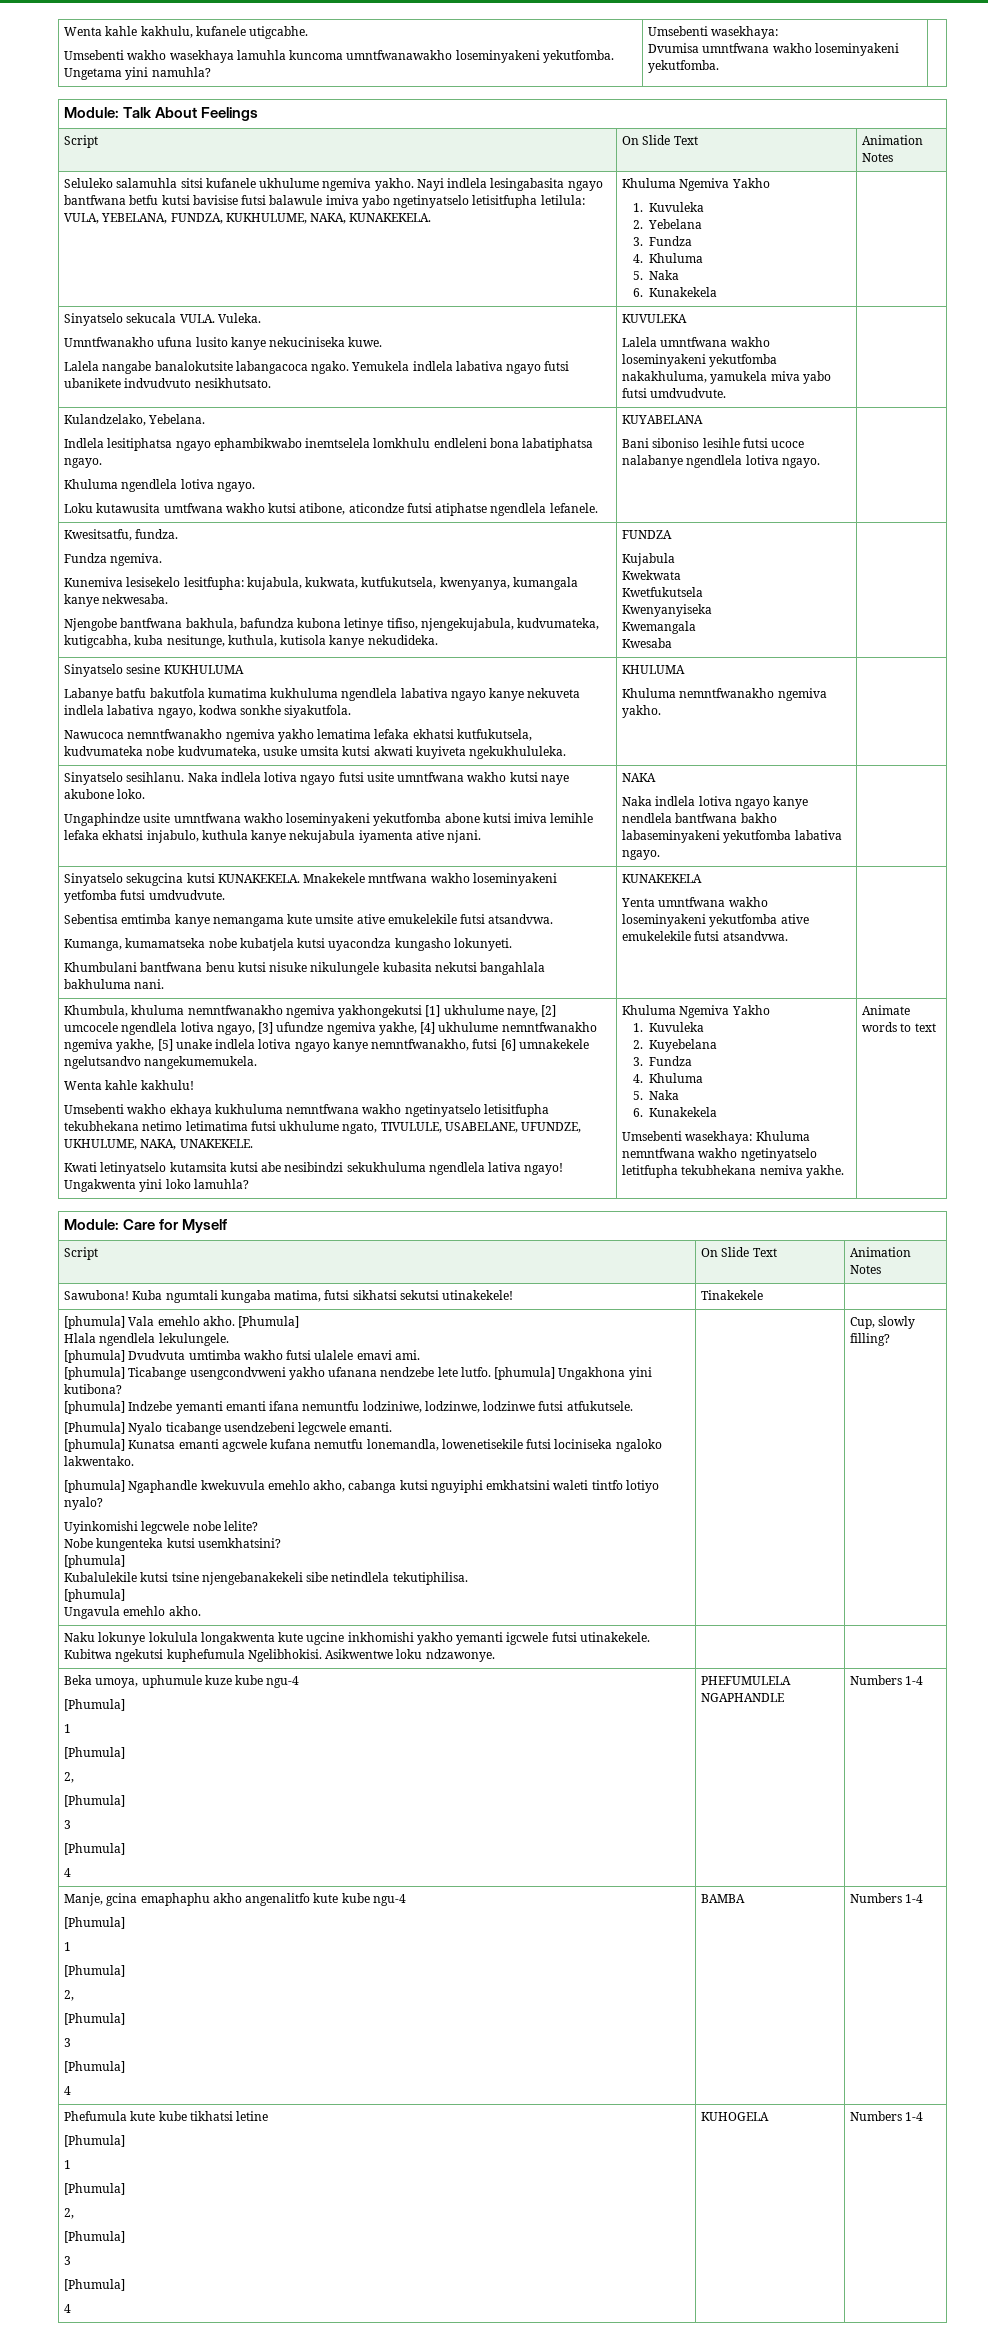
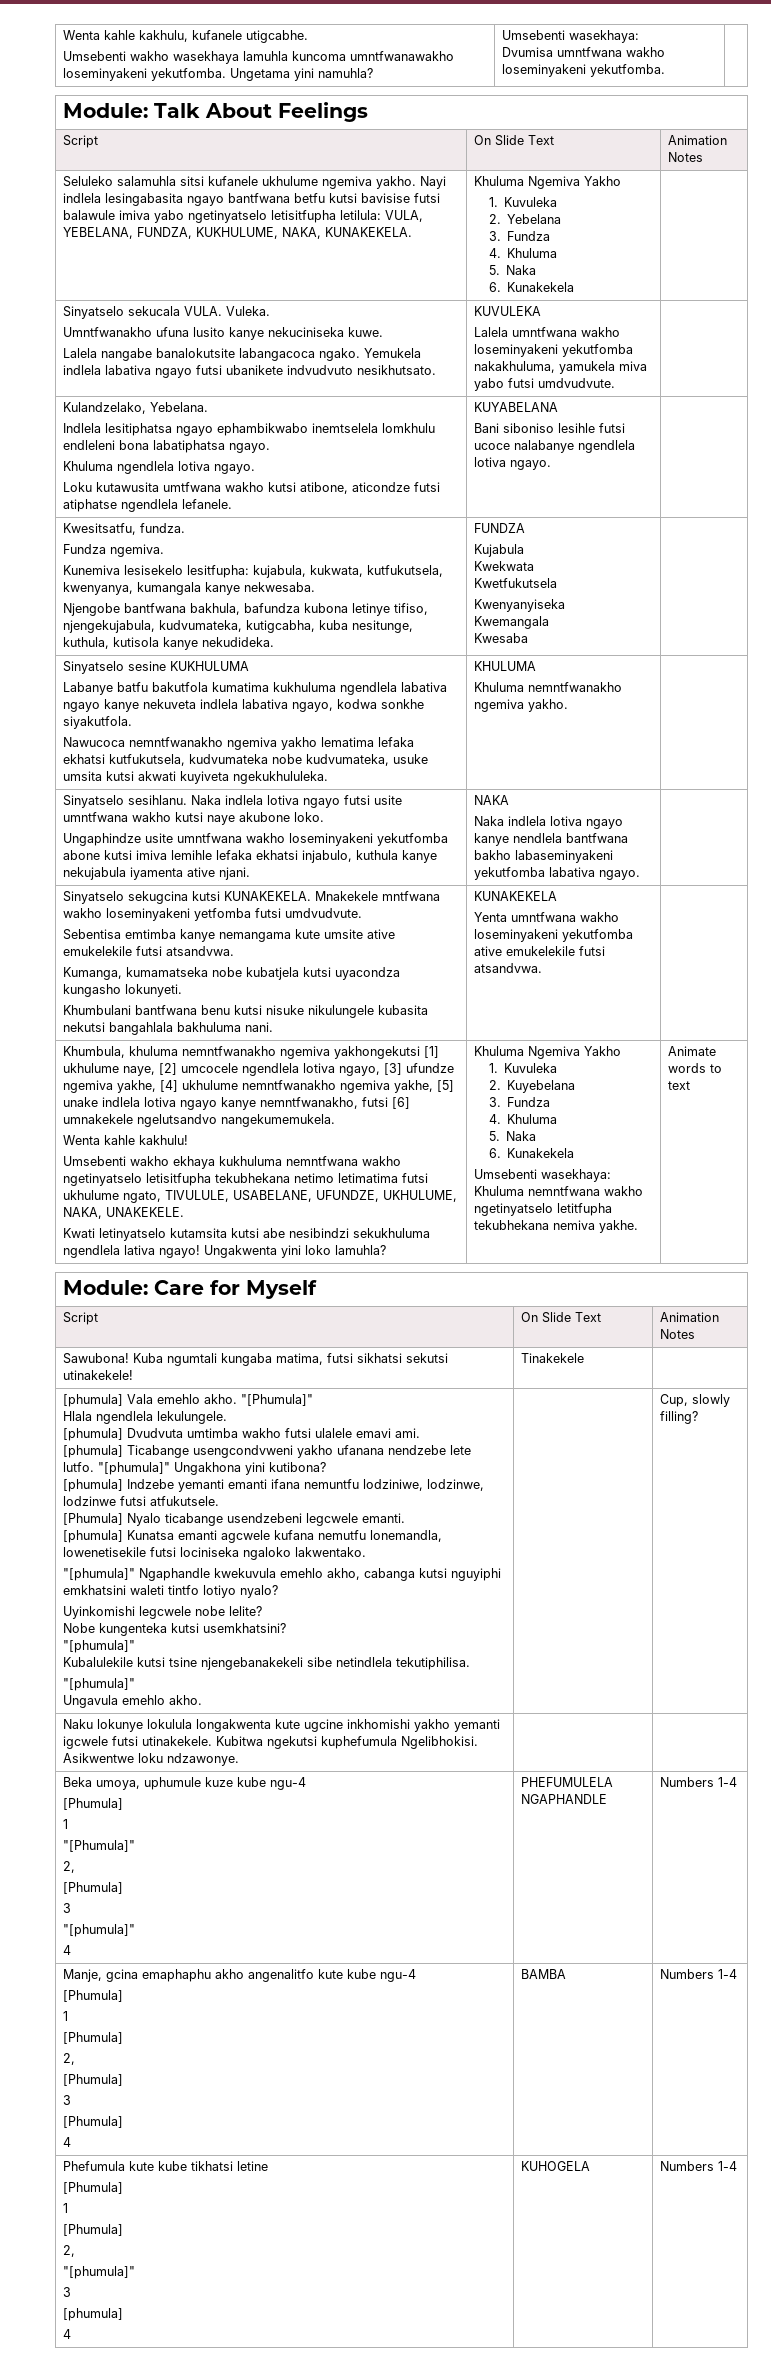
- [phumula] Vala emehlo akho. [Phumula]
+ [phumula] Vala emehlo akho. "[Phumula]"
- [phumula] Ungakhona yini kutibona?
+ "[phumula]" Ungakhona yini kutibona?
- [phumula] Ngaphandle kwekuvula emehlo akho, cabanga kutsi nguyiphi emkhatsini waleti tintfo lotiyo nyalo?
+ "[phumula]" Ngaphandle kwekuvula emehlo akho, cabanga kutsi nguyiphi emkhatsini waleti tintfo lotiyo nyalo?
  Nobe kungenteka kutsi usemkhatsini?
- [phumula]
+ "[phumula]"
  Kubalulekile kutsi tsine njengebanakekeli sibe netindlela tekutiphilisa.
- [phumula]
+ "[phumula]"
  Beka umoya, uphumule kuze kube ngu-4
  [Phumula]
  1
- [Phumula]
+ "[Phumula]"
  2,
  [Phumula]
  3
- [Phumula]
+ "[phumula]"
  Phefumula kute kube tikhatsi letine
  [Phumula]
  1
  [Phumula]
  2,
- [Phumula]
+ "[phumula]"
  3
- [Phumula]
+ [phumula]

